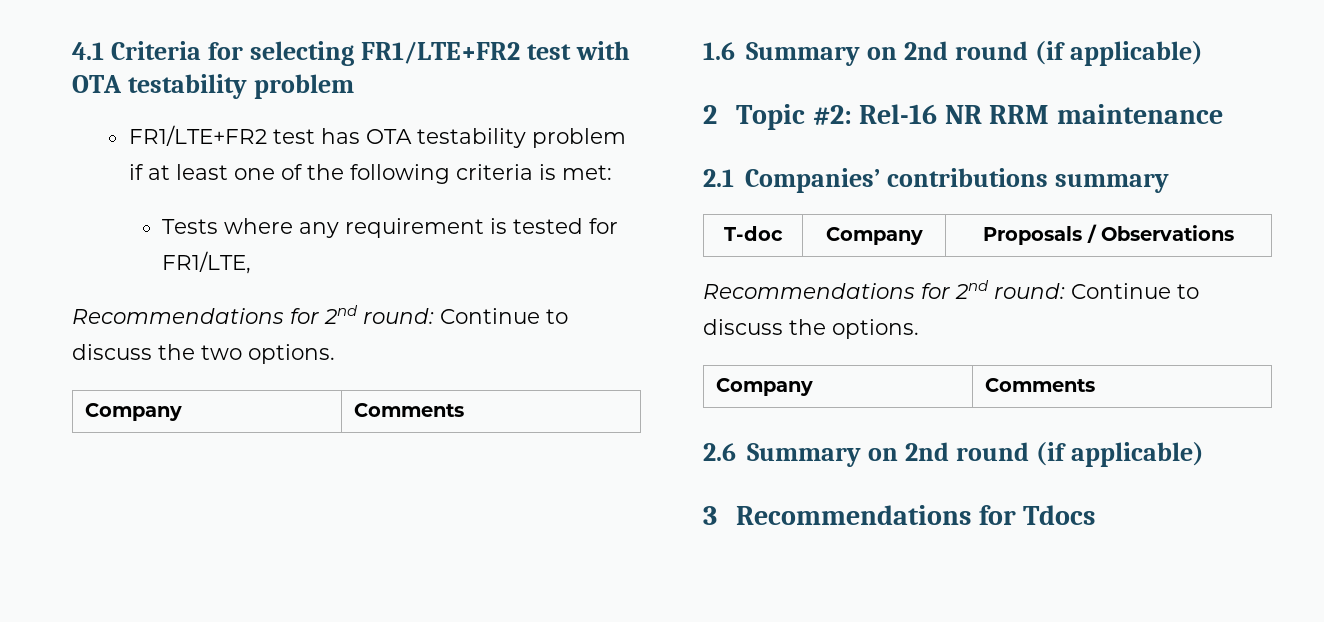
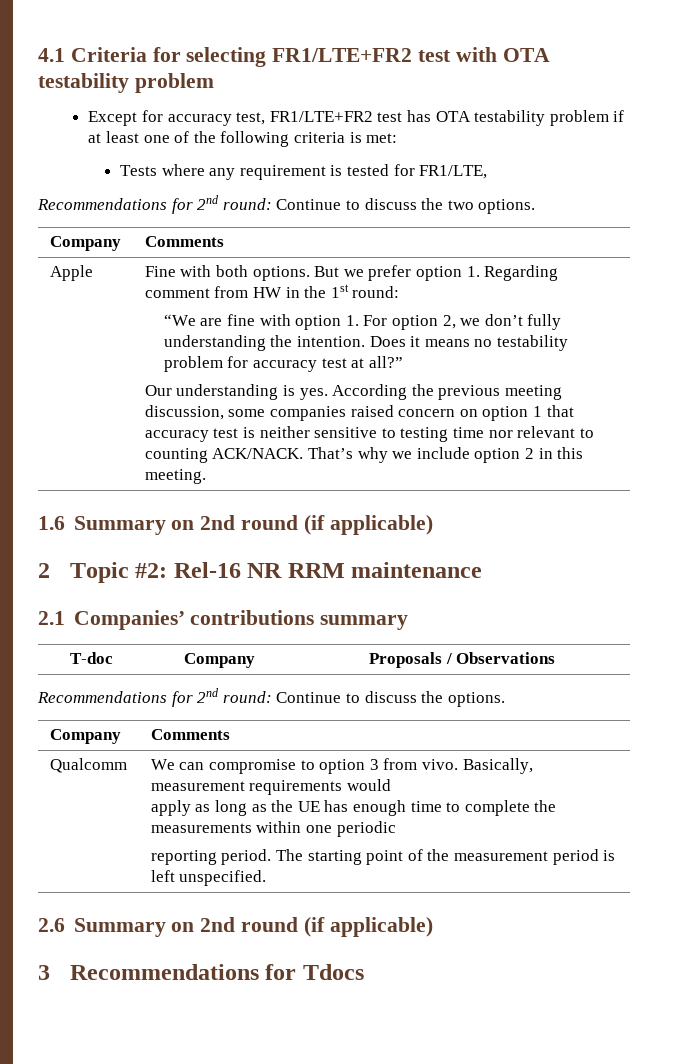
- FR1/LTE+FR2 test has OTA testability problem if at least one of the following criteria is met:
+ Except for accuracy test, FR1/LTE+FR2 test has OTA testability problem if at least one of the following criteria is met:
+ Apple | Fine with both options. But we prefer option 1. Regarding comment from HW in the 1st round:
+ “We are fine with option 1. For option 2, we don’t fully understanding the intention. Does it means no testability problem for accuracy test at all?”
+ Our understanding is yes. According the previous meeting discussion, some companies raised concern on option 1 that accuracy test is neither sensitive to testing time nor relevant to counting ACK/NACK. That’s why we include option 2 in this meeting.
+ Qualcomm | We can compromise to option 3 from vivo. Basically, measurement requirements would
+ apply as long as the UE has enough time to complete the measurements within one periodic
+ reporting period. The starting point of the measurement period is left unspecified.

